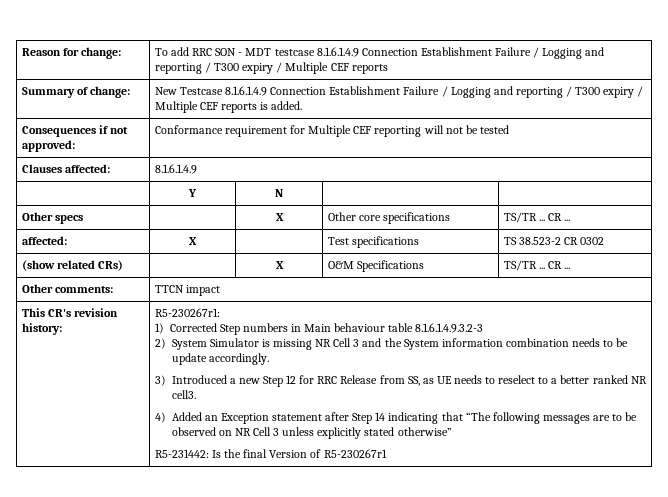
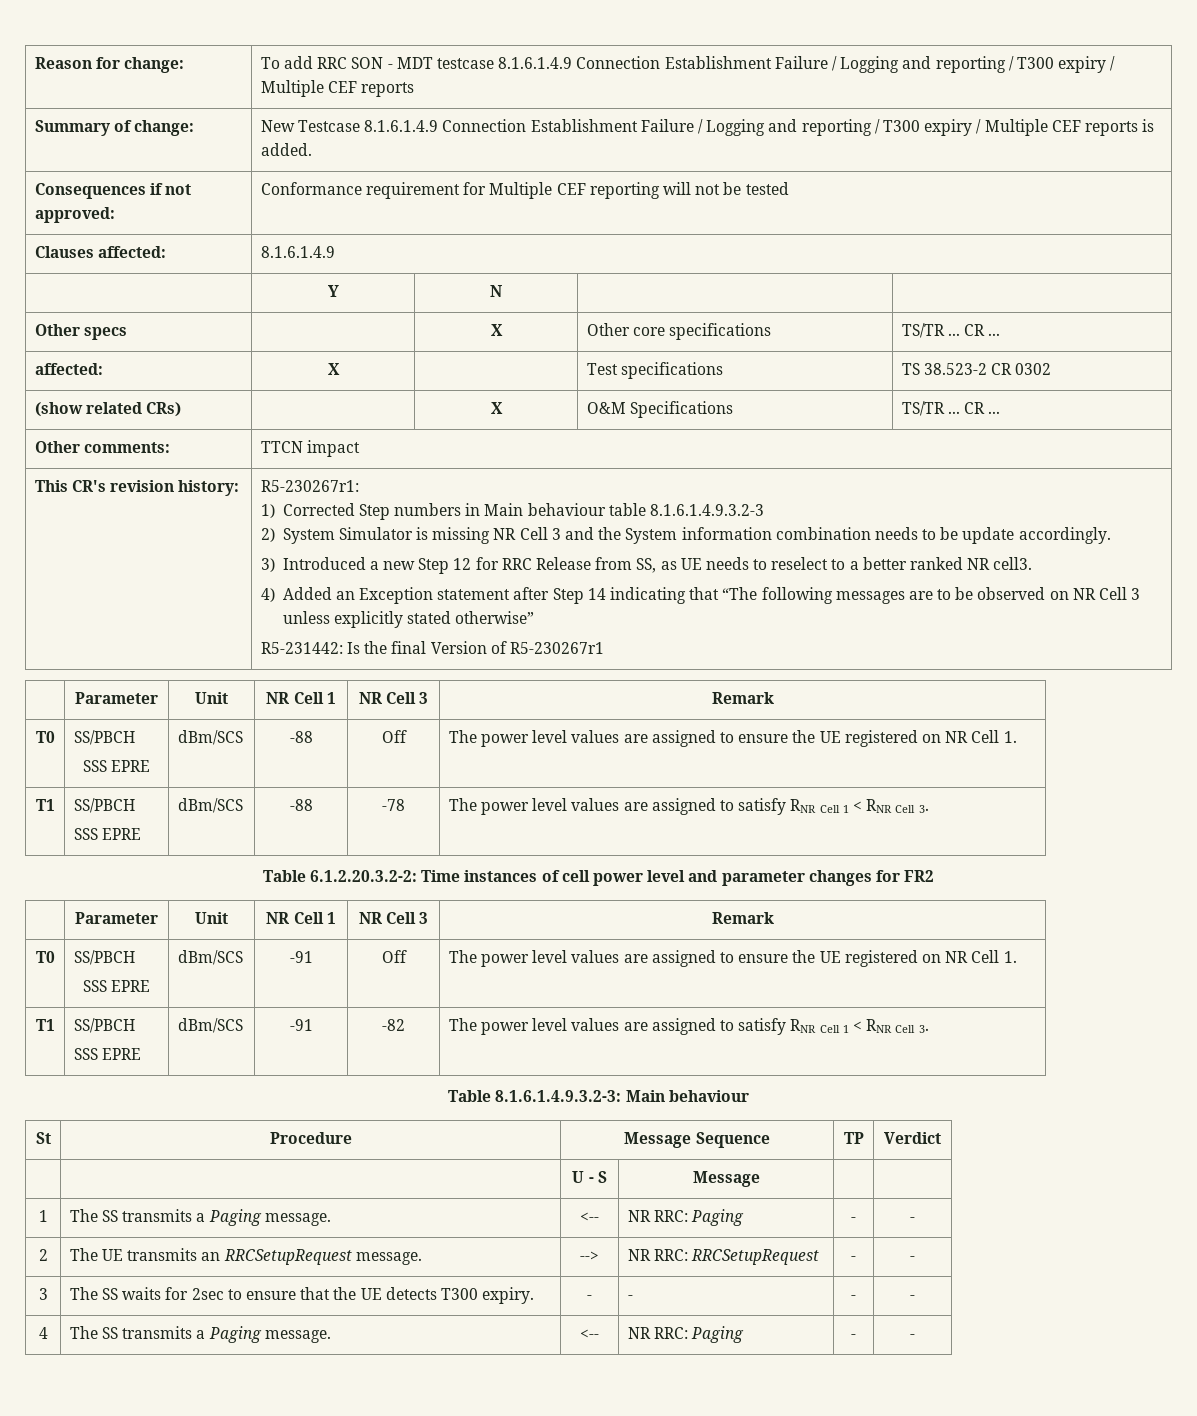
  R5-231442: Is the final Version of R5-230267r1
+ | Parameter | Unit | NR Cell 1 | NR Cell 3 | Remark
+ T0 | SS/PBCH
+ SSS EPRE | dBm/SCS | -88 | Off | The power level values are assigned to ensure the UE registered on NR Cell 1.
+ T1 | SS/PBCH
+ SSS EPRE | dBm/SCS | -88 | -78 | The power level values are assigned to satisfy RNR Cell 1 < RNR Cell 3.
+ Table 6.1.2.20.3.2-2: Time instances of cell power level and parameter changes for FR2
+ | Parameter | Unit | NR Cell 1 | NR Cell 3 | Remark
+ T0 | SS/PBCH
+ SSS EPRE | dBm/SCS | -91 | Off | The power level values are assigned to ensure the UE registered on NR Cell 1.
+ T1 | SS/PBCH
+ SSS EPRE | dBm/SCS | -91 | -82 | The power level values are assigned to satisfy RNR Cell 1 < RNR Cell 3.
+ Table 8.1.6.1.4.9.3.2-3: Main behaviour
+ St | Procedure | Message Sequence | TP | Verdict
+ | | U - S | Message | |
+ 1 | The SS transmits a Paging message. | <-- | NR RRC: Paging | - | -
+ 2 | The UE transmits an RRCSetupRequest message. | --> | NR RRC: RRCSetupRequest | - | -
+ 3 | The SS waits for 2sec to ensure that the UE detects T300 expiry. | - | - | - | -
+ 4 | The SS transmits a Paging message. | <-- | NR RRC: Paging | - | -

